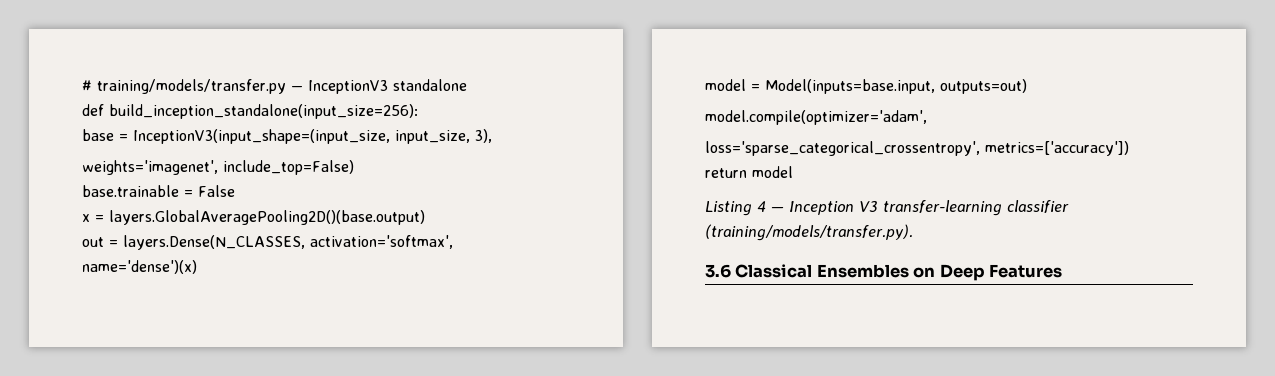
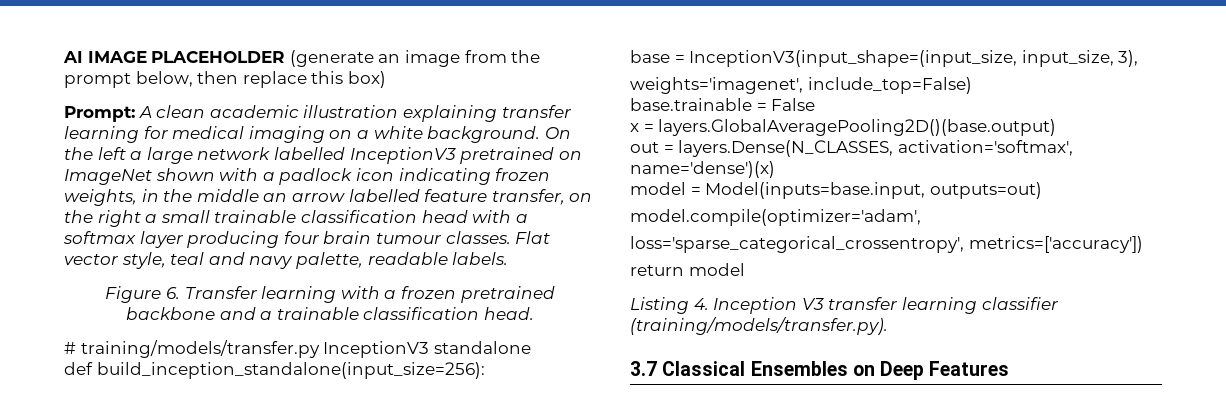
+ AI IMAGE PLACEHOLDER (generate an image from the prompt below, then replace this box)
+ Prompt: A clean academic illustration explaining transfer learning for medical imaging on a white background. On the left a large network labelled InceptionV3 pretrained on ImageNet shown with a padlock icon indicating frozen weights, in the middle an arrow labelled feature transfer, on the right a small trainable classification head with a softmax layer producing four brain tumour classes. Flat vector style, teal and navy palette, readable labels.
+ Figure 6. Transfer learning with a frozen pretrained backbone and a trainable classification head.
- # training/models/transfer.py — InceptionV3 standalone
+ # training/models/transfer.py InceptionV3 standalone
- Listing 4 — Inception V3 transfer-learning classifier (training/models/transfer.py).
+ Listing 4. Inception V3 transfer learning classifier (training/models/transfer.py).
- 3.6 Classical Ensembles on Deep Features
+ 3.7 Classical Ensembles on Deep Features

